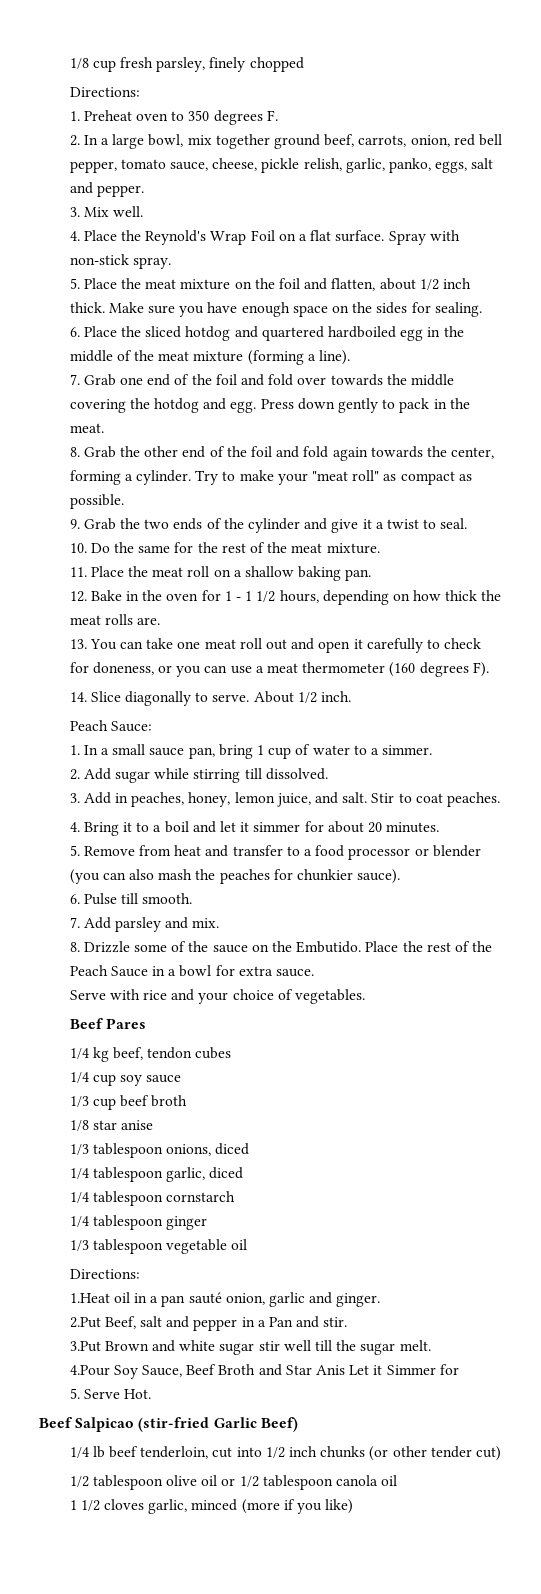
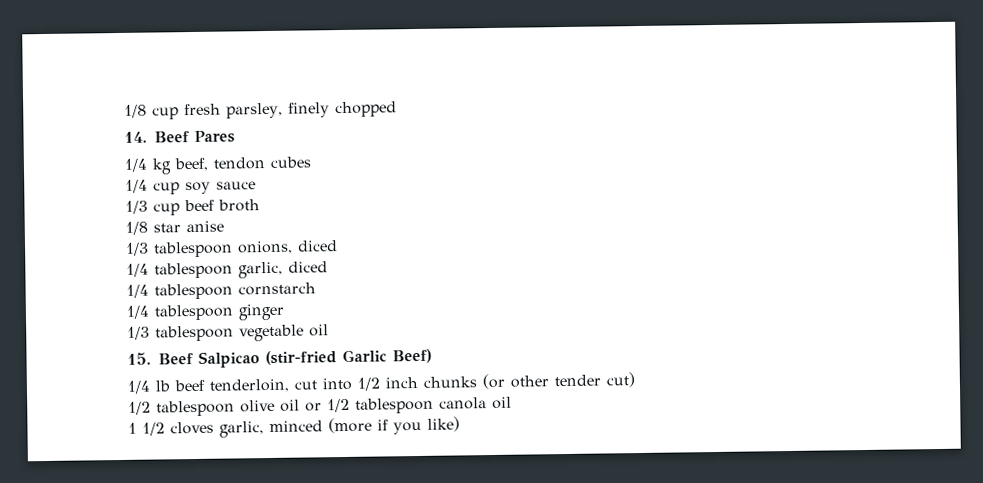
  1/8 cup fresh parsley, finely chopped
- Directions:
- 1. Preheat oven to 350 degrees F.
- 2. In a large bowl, mix together ground beef, carrots, onion, red bell pepper, tomato sauce, cheese, pickle relish, garlic, panko, eggs, salt and pepper.
- 3. Mix well.
- 4. Place the Reynold's Wrap Foil on a flat surface. Spray with non-stick spray.
- 5. Place the meat mixture on the foil and flatten, about 1/2 inch thick. Make sure you have enough space on the sides for sealing.
- 6. Place the sliced hotdog and quartered hardboiled egg in the middle of the meat mixture (forming a line).
- 7. Grab one end of the foil and fold over towards the middle covering the hotdog and egg. Press down gently to pack in the meat.
- 8. Grab the other end of the foil and fold again towards the center, forming a cylinder. Try to make your "meat roll" as compact as possible.
- 9. Grab the two ends of the cylinder and give it a twist to seal.
- 10. Do the same for the rest of the meat mixture.
- 11. Place the meat roll on a shallow baking pan.
- 12. Bake in the oven for 1 - 1 1/2 hours, depending on how thick the meat rolls are.
- 13. You can take one meat roll out and open it carefully to check for doneness, or you can use a meat thermometer (160 degrees F).
- 14. Slice diagonally to serve. About 1/2 inch.
- Peach Sauce:
- 1. In a small sauce pan, bring 1 cup of water to a simmer.
- 2. Add sugar while stirring till dissolved.
- 3. Add in peaches, honey, lemon juice, and salt. Stir to coat peaches.
- 4. Bring it to a boil and let it simmer for about 20 minutes.
- 5. Remove from heat and transfer to a food processor or blender (you can also mash the peaches for chunkier sauce).
- 6. Pulse till smooth.
- 7. Add parsley and mix.
- 8. Drizzle some of the sauce on the Embutido. Place the rest of the Peach Sauce in a bowl for extra sauce.
- Serve with rice and your choice of vegetables.
- Beef Pares
+ 14. Beef Pares
  1/3 tablespoon vegetable oil
- Directions:
- 1.Heat oil in a pan sauté onion, garlic and ginger.
- 2.Put Beef, salt and pepper in a Pan and stir.
- 3.Put Brown and white sugar stir well till the sugar melt.
- 4.Pour Soy Sauce, Beef Broth and Star Anis Let it Simmer for
- 5. Serve Hot.
- Beef Salpicao (stir-fried Garlic Beef)
+ 15. Beef Salpicao (stir-fried Garlic Beef)

